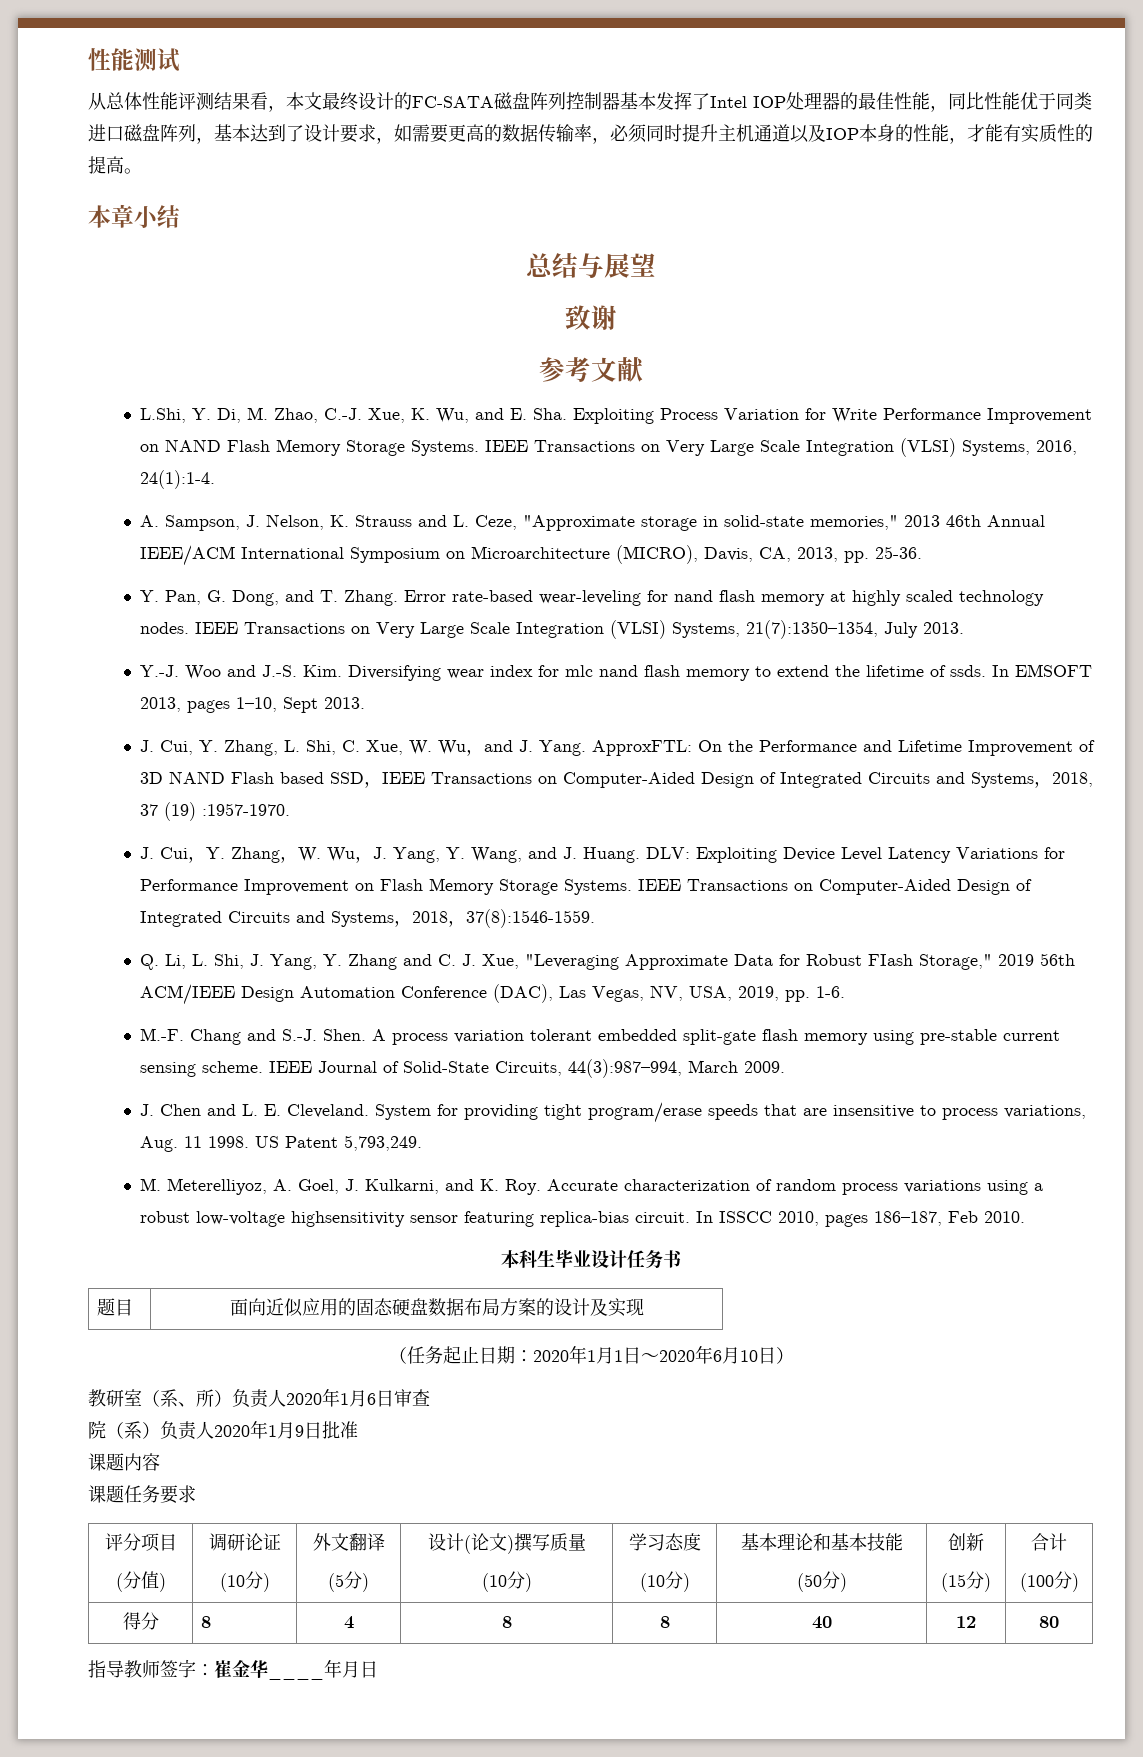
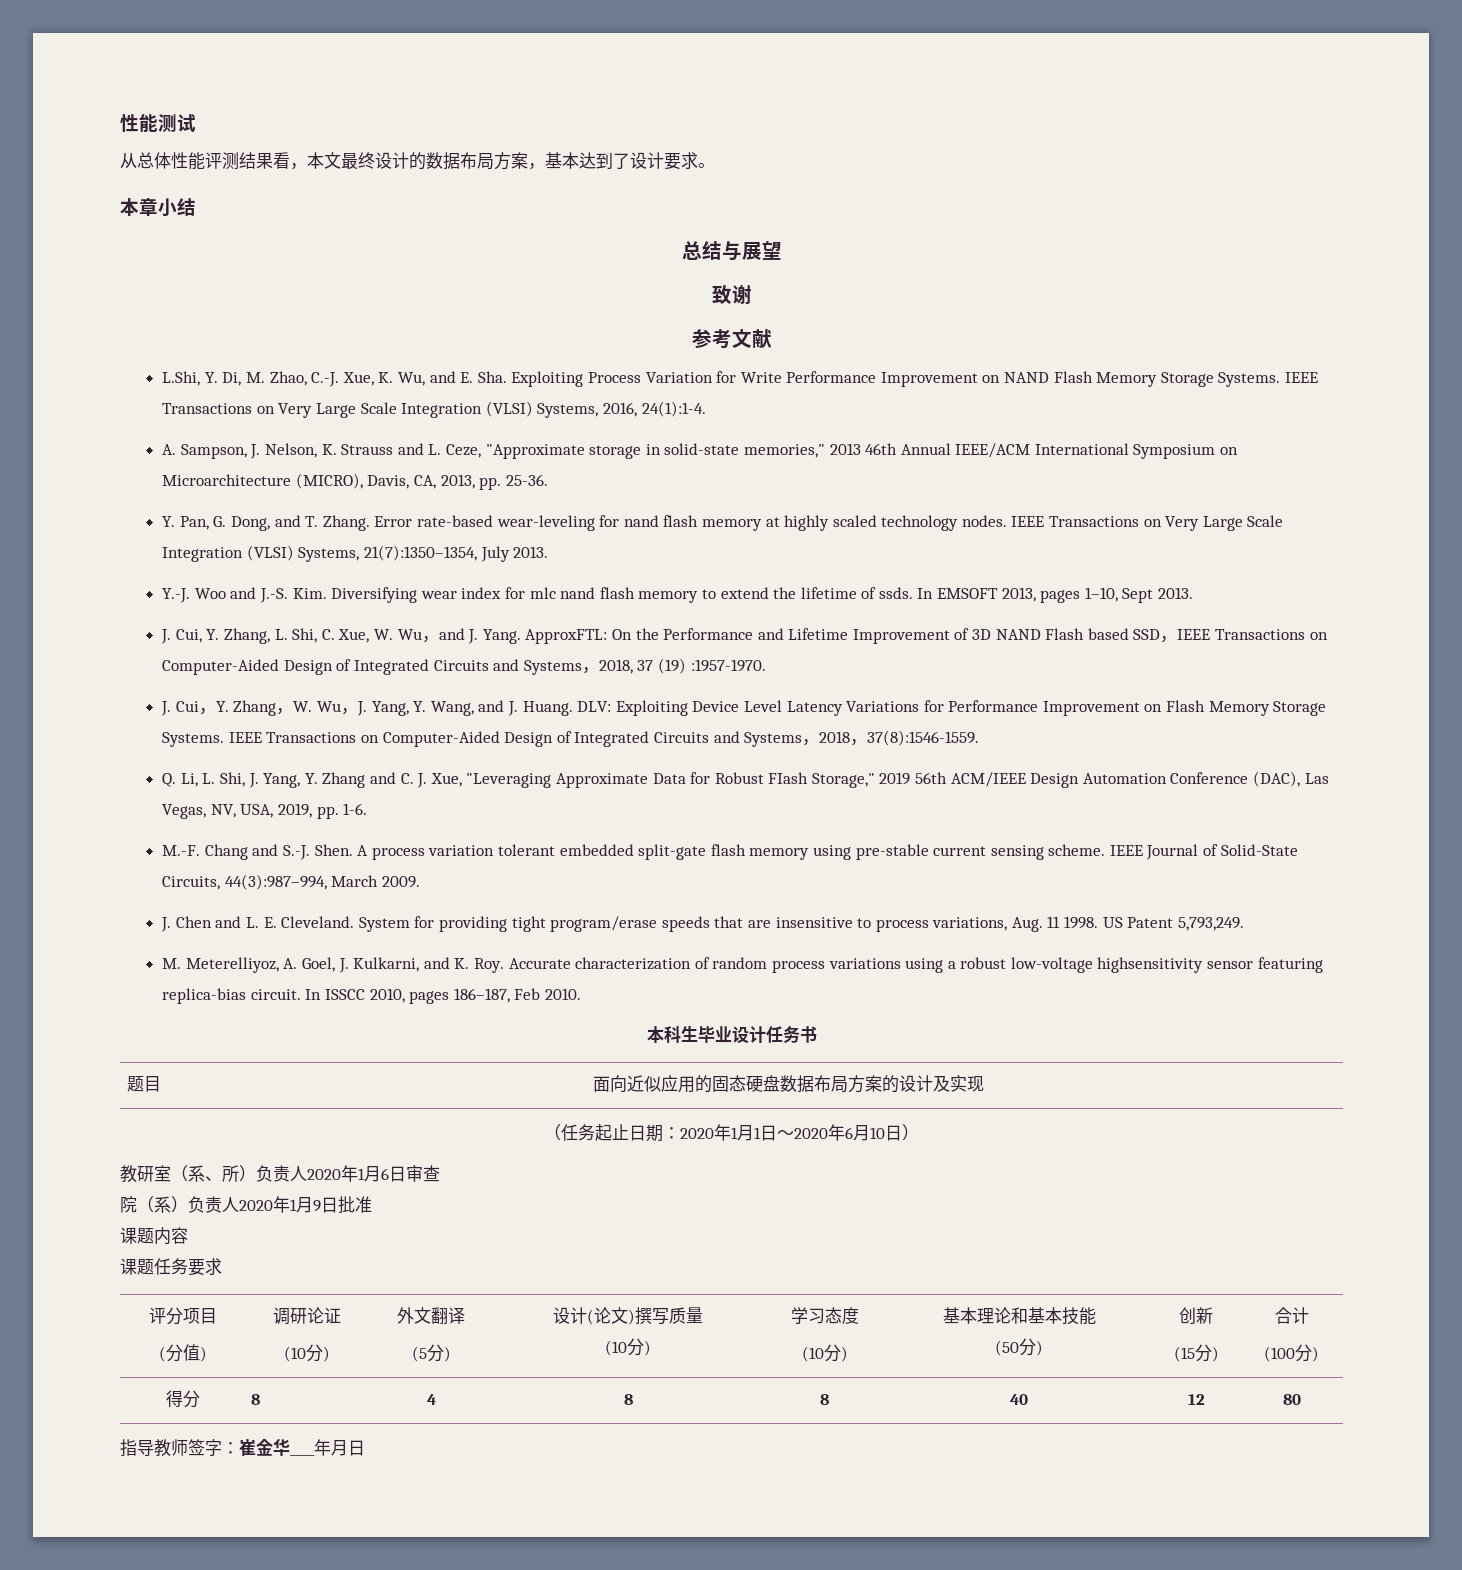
- 从总体性能评测结果看，本文最终设计的FC-SATA磁盘阵列控制器基本发挥了Intel IOP处理器的最佳性能，同比性能优于同类进口磁盘阵列，基本达到了设计要求，如需要更高的数据传输率，必须同时提升主机通道以及IOP本身的性能，才能有实质性的提高。
+ 从总体性能评测结果看，本文最终设计的数据布局方案，基本达到了设计要求。

